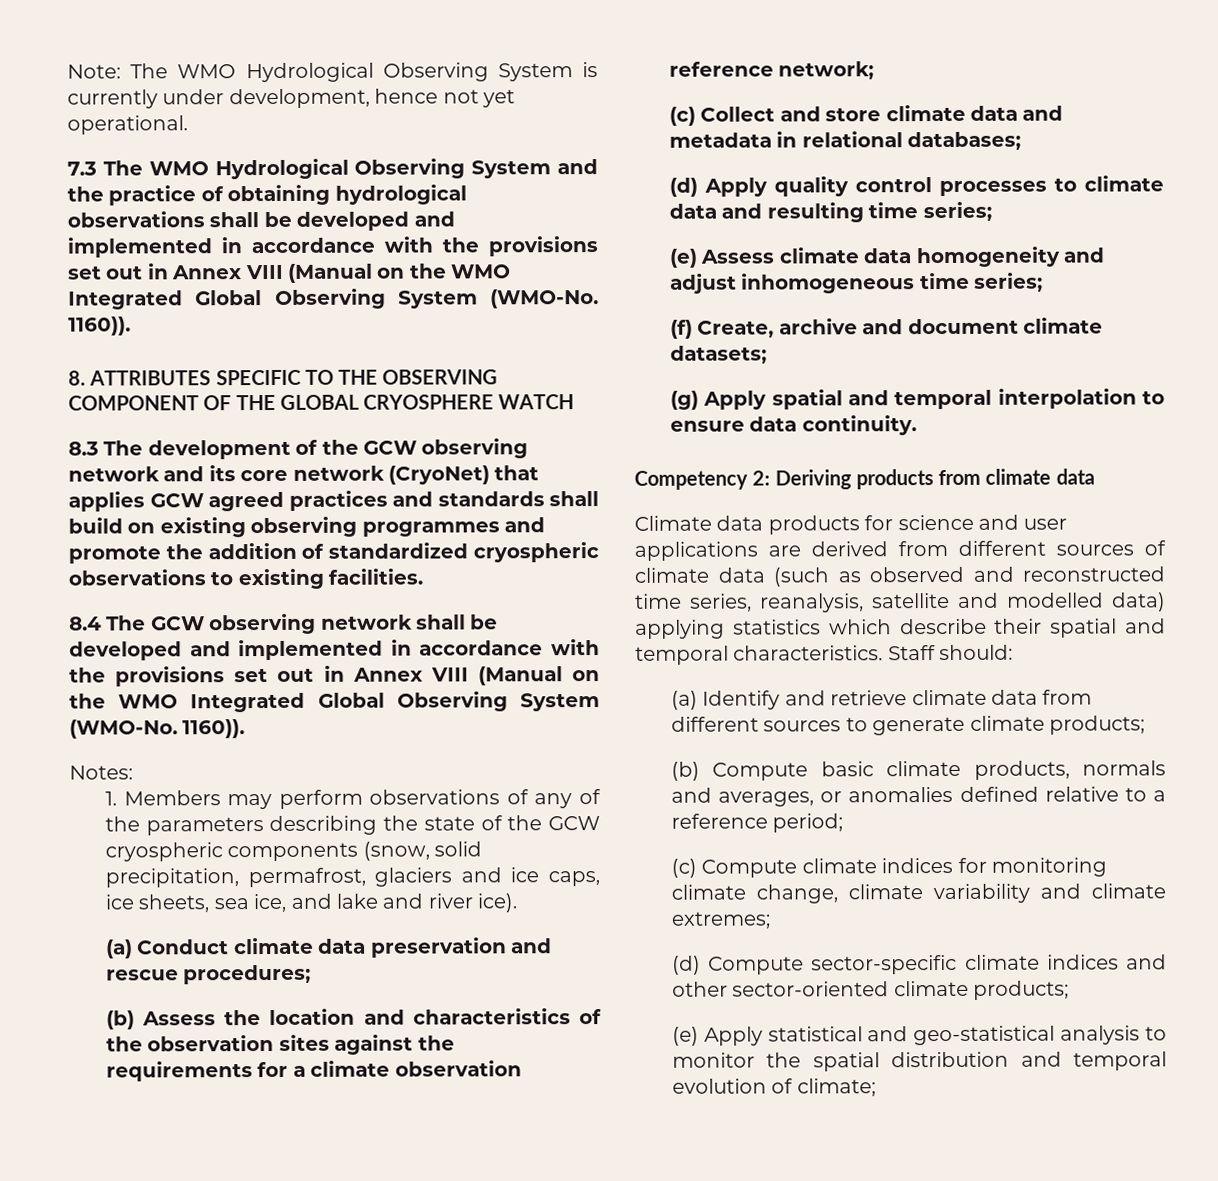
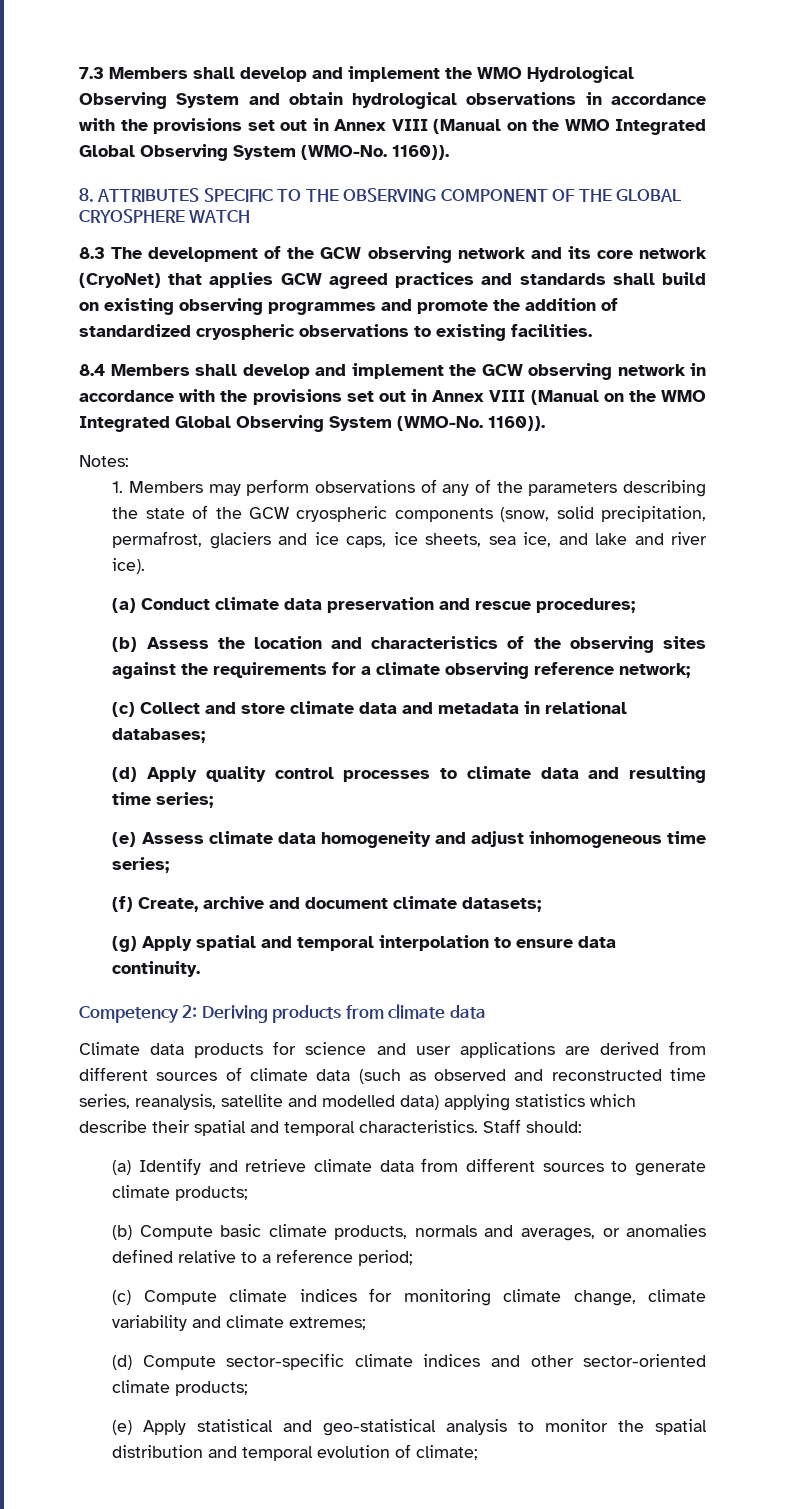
- Note: The WMO Hydrological Observing System is currently under development, hence not yet operational.
- 7.3 The WMO Hydrological Observing System and the practice of obtaining hydrological observations shall be developed and implemented in accordance with the provisions set out in Annex VIII (Manual on the WMO Integrated Global Observing System (WMO-No.
+ 7.3 Members shall develop and implement the WMO Hydrological Observing System and obtain hydrological observations in accordance with the provisions set out in Annex VIII (Manual on the WMO Integrated Global Observing System (WMO-No.
- 8.4 The GCW observing network shall be developed and implemented in accordance with the provisions set out in Annex VIII (Manual on the WMO Integrated Global Observing System (WMO-No.
+ 8.4 Members shall develop and implement the GCW observing network in accordance with the provisions set out in Annex VIII (Manual on the WMO Integrated Global Observing System (WMO-No.
- (b) Assess the location and characteristics of the observation sites against the requirements for a climate observation reference network;
+ (b) Assess the location and characteristics of the observing sites against the requirements for a climate observing reference network;

